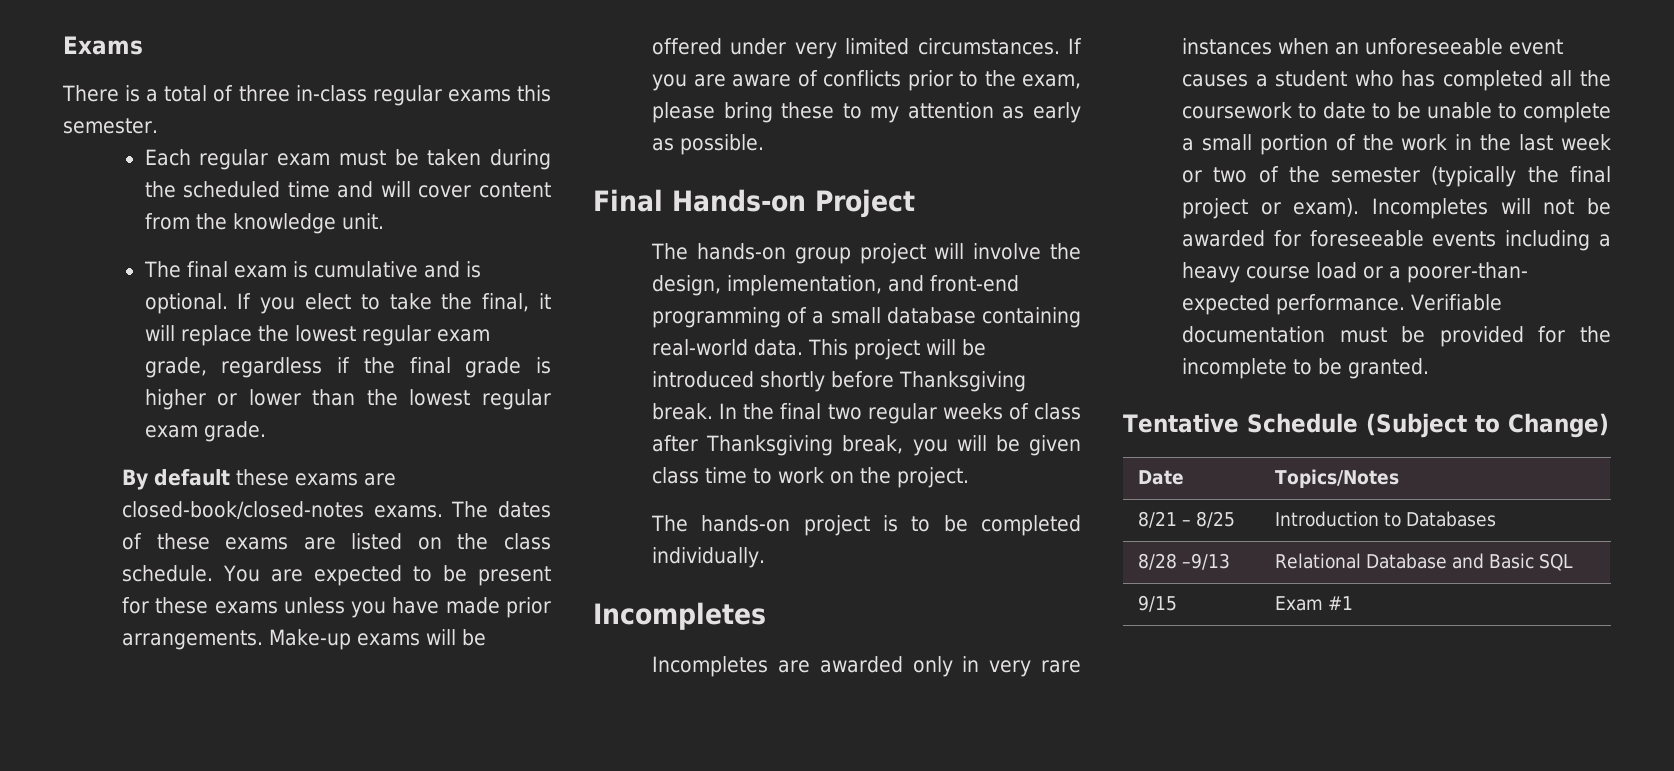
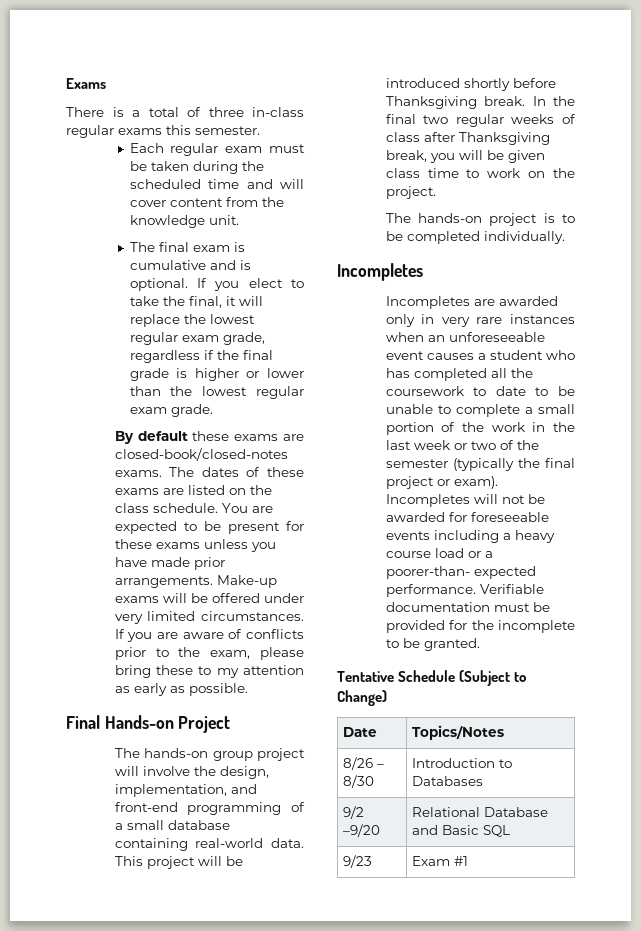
- 8/21 – 8/25 | Introduction to Databases
+ 8/26 – 8/30 | Introduction to Databases
- 8/28 –9/13 | Relational Database and Basic SQL
+ 9/2 –9/20 | Relational Database and Basic SQL
- 9/15 | Exam #1
+ 9/23 | Exam #1

